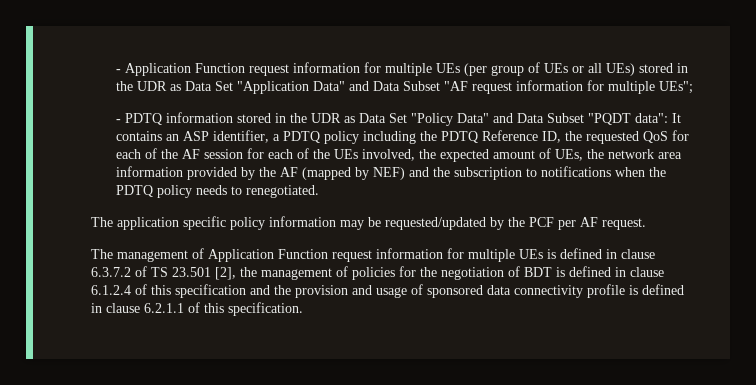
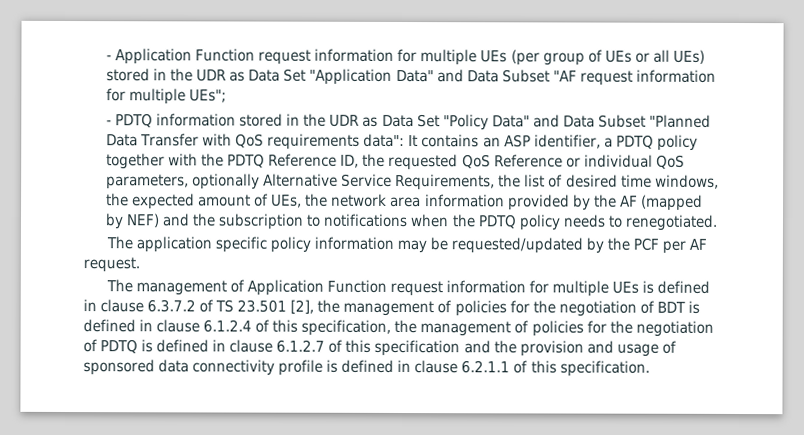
- - PDTQ information stored in the UDR as Data Set "Policy Data" and Data Subset "PQDT data": It contains an ASP identifier, a PDTQ policy including the PDTQ Reference ID, the requested QoS for each of the AF session for each of the UEs involved, the expected amount of UEs, the network area information provided by the AF (mapped by NEF) and the subscription to notifications when the PDTQ policy needs to renegotiated.
+ - PDTQ information stored in the UDR as Data Set "Policy Data" and Data Subset "Planned Data Transfer with QoS requirements data": It contains an ASP identifier, a PDTQ policy together with the PDTQ Reference ID, the requested QoS Reference or individual QoS parameters, optionally Alternative Service Requirements, the list of desired time windows, the expected amount of UEs, the network area information provided by the AF (mapped by NEF) and the subscription to notifications when the PDTQ policy needs to renegotiated.
- The management of Application Function request information for multiple UEs is defined in clause 6.3.7.2 of TS 23.501 [2], the management of policies for the negotiation of BDT is defined in clause 6.1.2.4 of this specification and the provision and usage of sponsored data connectivity profile is defined in clause 6.2.1.1 of this specification.
+ The management of Application Function request information for multiple UEs is defined in clause 6.3.7.2 of TS 23.501 [2], the management of policies for the negotiation of BDT is defined in clause 6.1.2.4 of this specification, the management of policies for the negotiation of PDTQ is defined in clause 6.1.2.7 of this specification and the provision and usage of sponsored data connectivity profile is defined in clause 6.2.1.1 of this specification.

